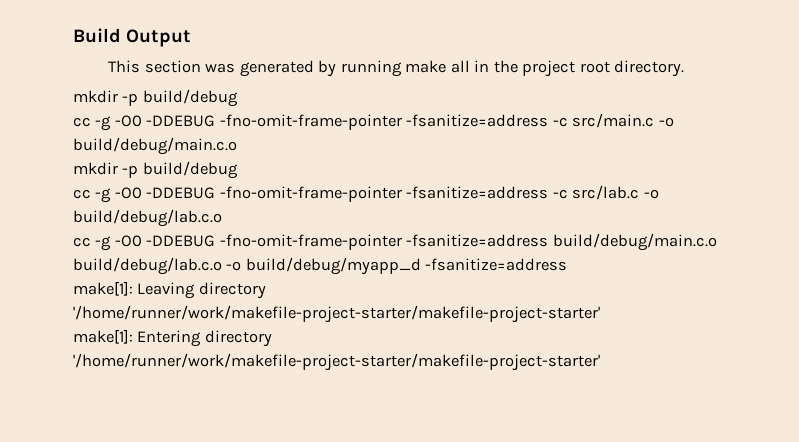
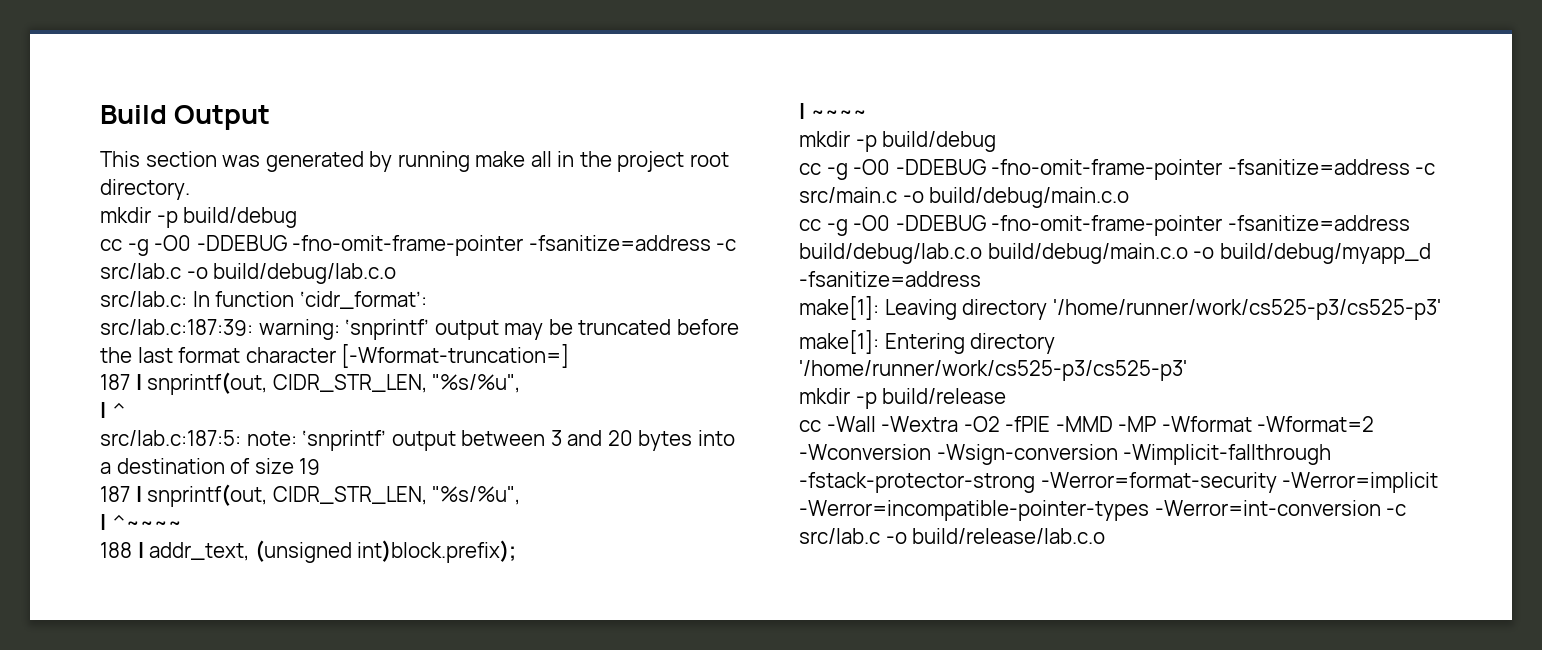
- cc -g -O0 -DDEBUG -fno-omit-frame-pointer -fsanitize=address -c src/main.c -o build/debug/main.c.o
+ cc -g -O0 -DDEBUG -fno-omit-frame-pointer -fsanitize=address -c src/lab.c -o build/debug/lab.c.o
+ src/lab.c: In function ‘cidr_format’:
+ src/lab.c:187:39: warning: ‘snprintf’ output may be truncated before the last format character [-Wformat-truncation=]
+ 187 | snprintf(out, CIDR_STR_LEN, "%s/%u",
+ | ^
+ src/lab.c:187:5: note: ‘snprintf’ output between 3 and 20 bytes into a destination of size 19
+ 187 | snprintf(out, CIDR_STR_LEN, "%s/%u",
+ | ^~~~~
+ 188 | addr_text, (unsigned int)block.prefix);
+ | ~~~~
- cc -g -O0 -DDEBUG -fno-omit-frame-pointer -fsanitize=address -c src/lab.c -o build/debug/lab.c.o
- cc -g -O0 -DDEBUG -fno-omit-frame-pointer -fsanitize=address build/debug/main.c.o build/debug/lab.c.o -o build/debug/myapp_d -fsanitize=address
+ cc -g -O0 -DDEBUG -fno-omit-frame-pointer -fsanitize=address -c src/main.c -o build/debug/main.c.o
+ cc -g -O0 -DDEBUG -fno-omit-frame-pointer -fsanitize=address build/debug/lab.c.o build/debug/main.c.o -o build/debug/myapp_d -fsanitize=address
- make[1]: Leaving directory '/home/runner/work/makefile-project-starter/makefile-project-starter'
+ make[1]: Leaving directory '/home/runner/work/cs525-p3/cs525-p3'
- make[1]: Entering directory '/home/runner/work/makefile-project-starter/makefile-project-starter'
+ make[1]: Entering directory '/home/runner/work/cs525-p3/cs525-p3'
+ mkdir -p build/release
+ cc -Wall -Wextra -O2 -fPIE -MMD -MP -Wformat -Wformat=2 -Wconversion -Wsign-conversion -Wimplicit-fallthrough -fstack-protector-strong -Werror=format-security -Werror=implicit -Werror=incompatible-pointer-types -Werror=int-conversion -c src/lab.c -o build/release/lab.c.o

